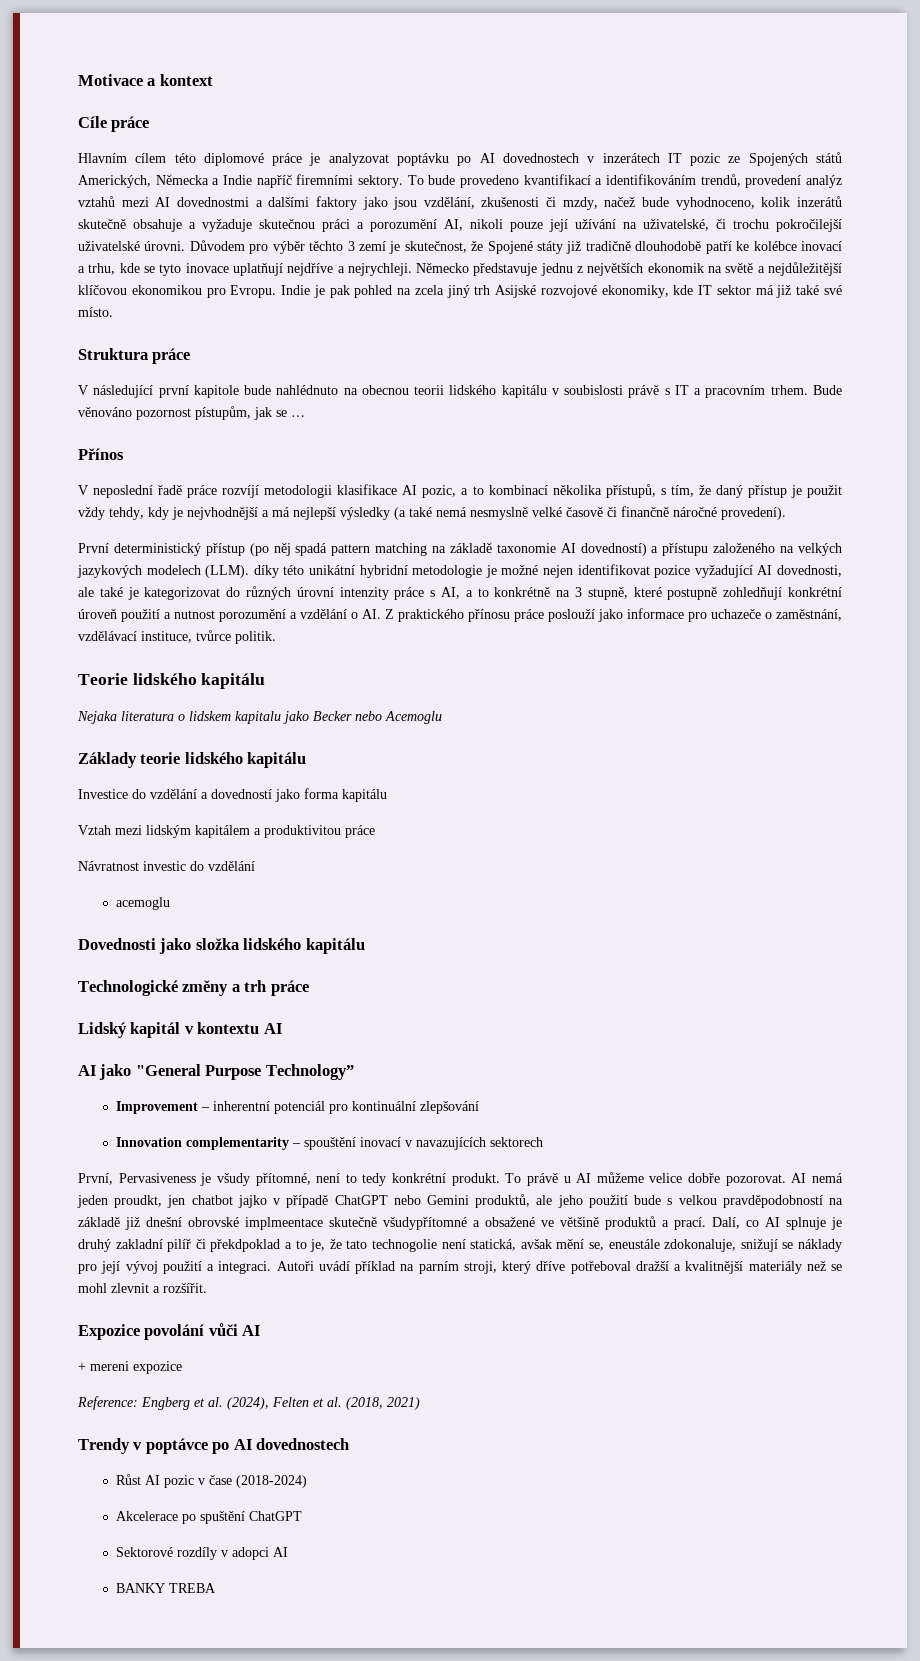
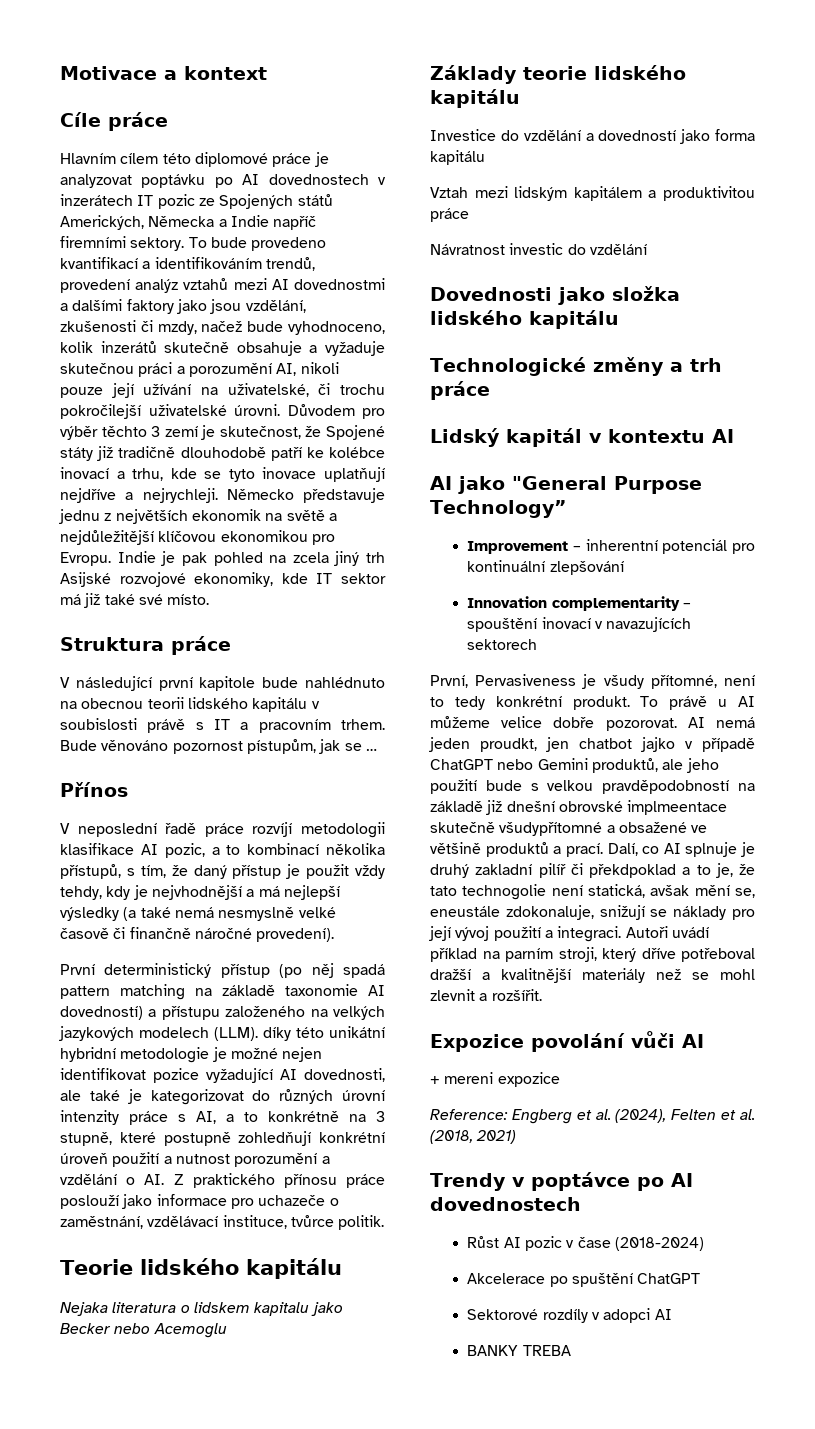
- acemoglu

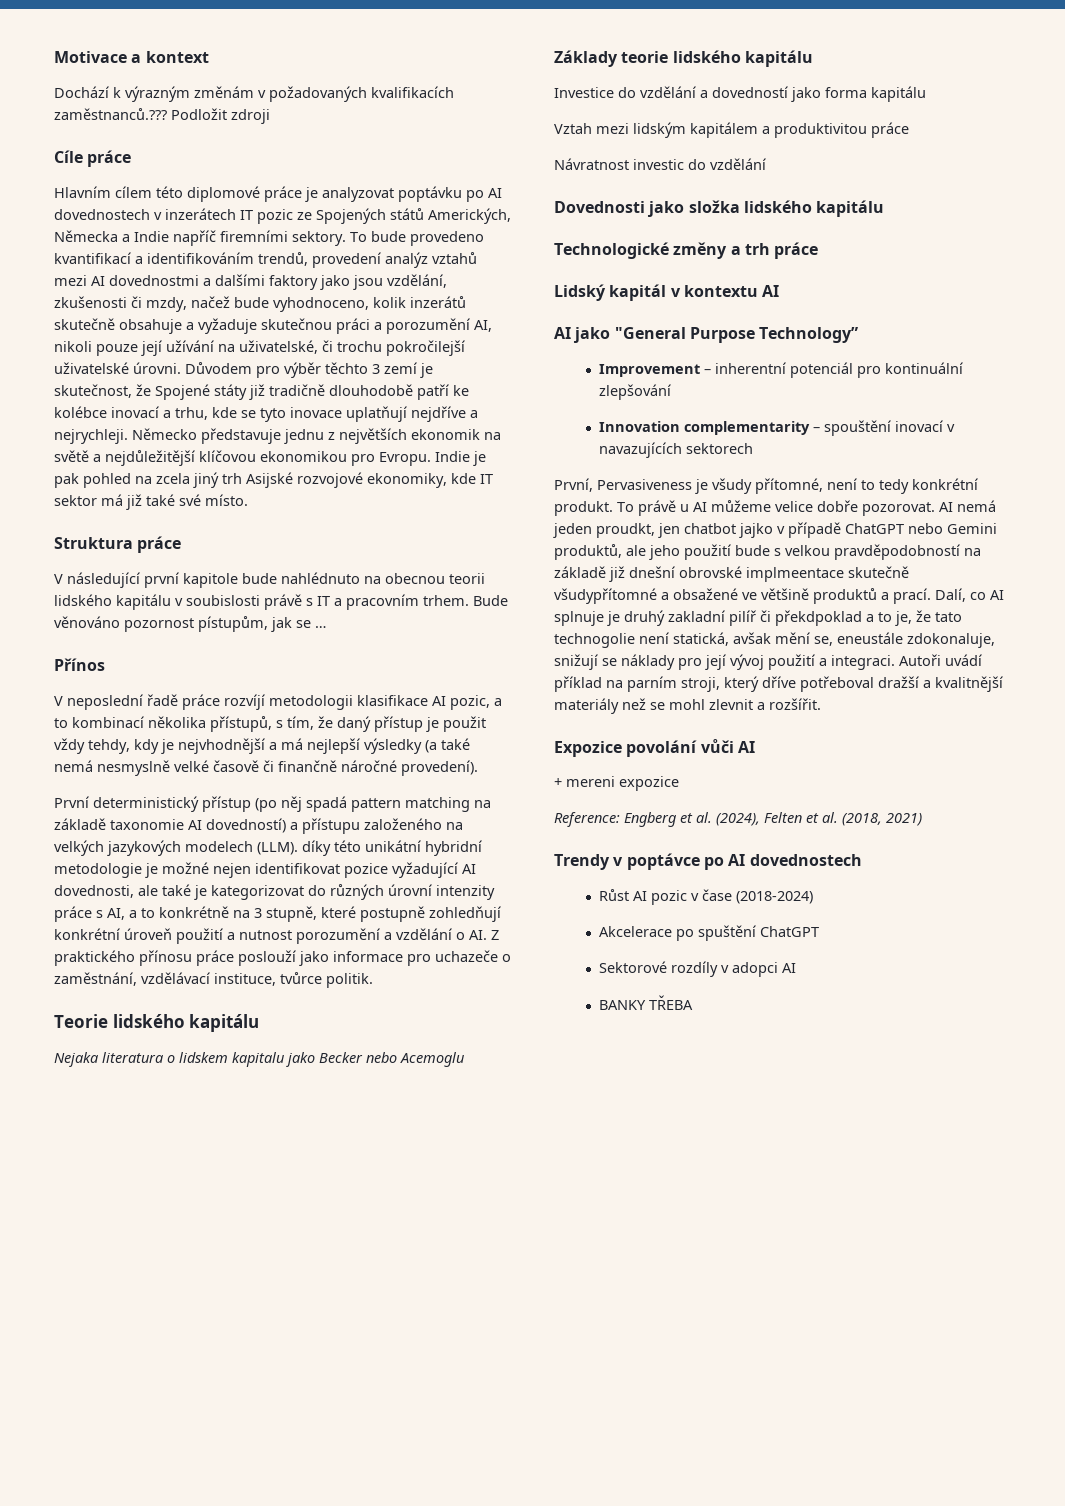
+ Dochází k výrazným změnám v požadovaných kvalifikacích zaměstnanců.??? Podložit zdroji
- BANKY TREBA
+ BANKY TŘEBA

